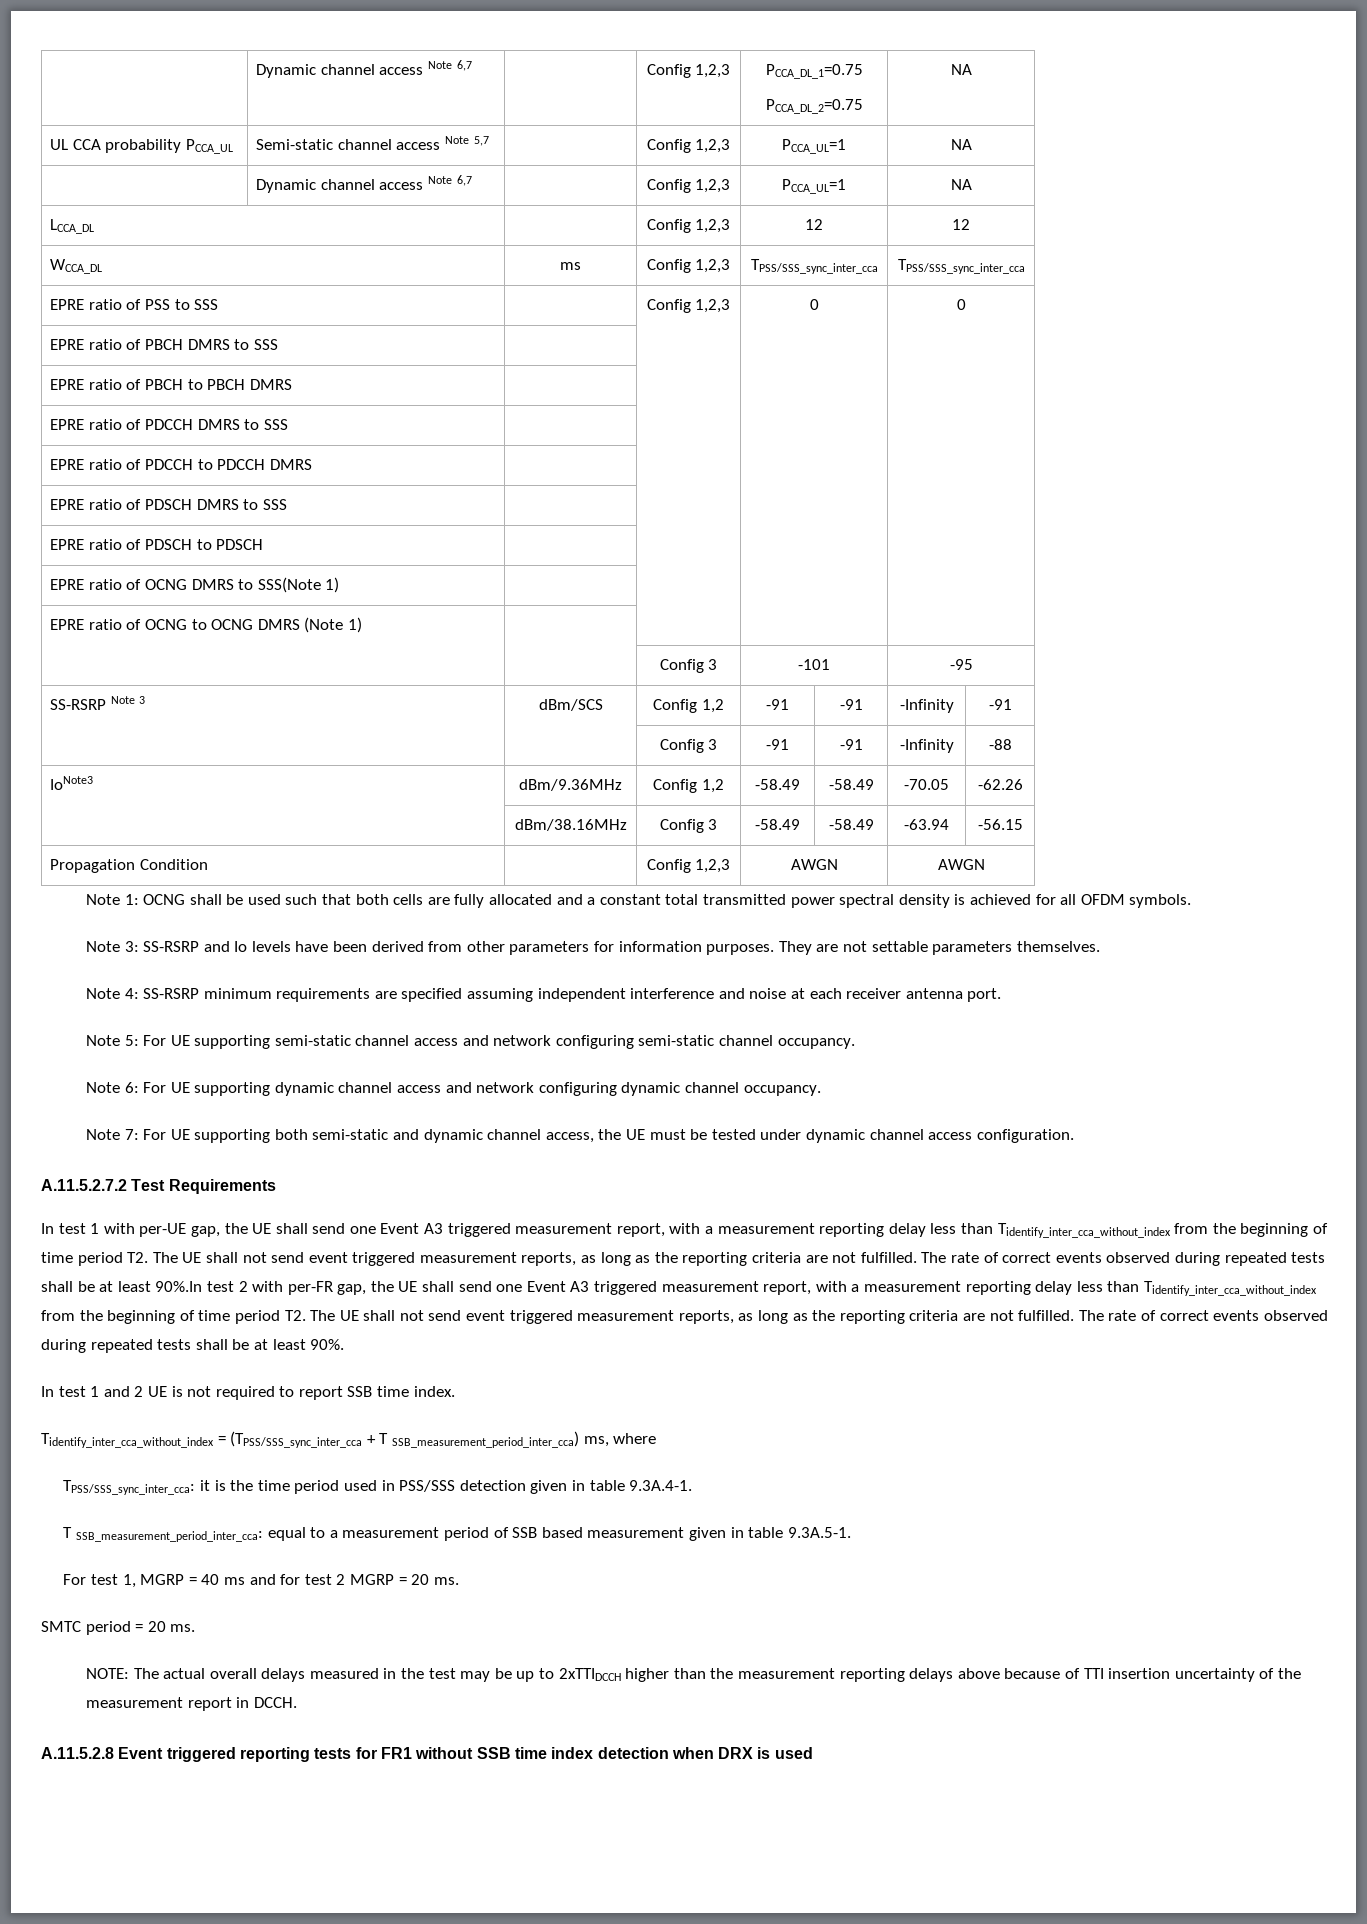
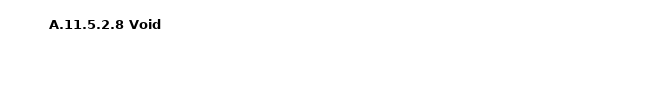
- | Dynamic channel access Note 6,7 | | Config 1,2,3 | PCCA_DL_1=0.75
- PCCA_DL_2=0.75 | NA
- UL CCA probability PCCA_UL | Semi-static channel access Note 5,7 | | Config 1,2,3 | PCCA_UL=1 | NA
- | Dynamic channel access Note 6,7 | | Config 1,2,3 | PCCA_UL=1 | NA
- LCCA_DL | | Config 1,2,3 | 12 | 12
- WCCA_DL | ms | Config 1,2,3 | TPSS/SSS_sync_inter_cca | TPSS/SSS_sync_inter_cca
- EPRE ratio of PSS to SSS | | Config 1,2,3 | 0 | 0
- EPRE ratio of PBCH DMRS to SSS | | | |
- EPRE ratio of PBCH to PBCH DMRS | | | |
- EPRE ratio of PDCCH DMRS to SSS | | | |
- EPRE ratio of PDCCH to PDCCH DMRS | | | |
- EPRE ratio of PDSCH DMRS to SSS | | | |
- EPRE ratio of PDSCH to PDSCH | | | |
- EPRE ratio of OCNG DMRS to SSS(Note 1) | | | |
- EPRE ratio of OCNG to OCNG DMRS (Note 1) | | | |
- | | Config 3 | -101 | -95
- SS-RSRP Note 3 | dBm/SCS | Config 1,2 | -91 | -91 | -Infinity | -91
- | | Config 3 | -91 | -91 | -Infinity | -88
- IoNote3 | dBm/9.36MHz | Config 1,2 | -58.49 | -58.49 | -70.05 | -62.26
- | dBm/38.16MHz | Config 3 | -58.49 | -58.49 | -63.94 | -56.15
- Propagation Condition | | Config 1,2,3 | AWGN | AWGN
- Note 1: OCNG shall be used such that both cells are fully allocated and a constant total transmitted power spectral density is achieved for all OFDM symbols.
- Note 3: SS-RSRP and Io levels have been derived from other parameters for information purposes. They are not settable parameters themselves.
- Note 4: SS-RSRP minimum requirements are specified assuming independent interference and noise at each receiver antenna port.
- Note 5: For UE supporting semi-static channel access and network configuring semi-static channel occupancy.
- Note 6: For UE supporting dynamic channel access and network configuring dynamic channel occupancy.
- Note 7: For UE supporting both semi-static and dynamic channel access, the UE must be tested under dynamic channel access configuration.
- A.11.5.2.7.2 Test Requirements
- In test 1 with per-UE gap, the UE shall send one Event A3 triggered measurement report, with a measurement reporting delay less than Tidentify_inter_cca_without_index from the beginning of time period T2. The UE shall not send event triggered measurement reports, as long as the reporting criteria are not fulfilled. The rate of correct events observed during repeated tests shall be at least 90%.In test 2 with per-FR gap, the UE shall send one Event A3 triggered measurement report, with a measurement reporting delay less than Tidentify_inter_cca_without_index from the beginning of time period T2. The UE shall not send event triggered measurement reports, as long as the reporting criteria are not fulfilled. The rate of correct events observed during repeated tests shall be at least 90%.
- In test 1 and 2 UE is not required to report SSB time index.
- Tidentify_inter_cca_without_index = (TPSS/SSS_sync_inter_cca + T SSB_measurement_period_inter_cca) ms, where
- TPSS/SSS_sync_inter_cca: it is the time period used in PSS/SSS detection given in table 9.3A.4-1.
- T SSB_measurement_period_inter_cca: equal to a measurement period of SSB based measurement given in table 9.3A.5-1.
- For test 1, MGRP = 40 ms and for test 2 MGRP = 20 ms.
- SMTC period = 20 ms.
- NOTE: The actual overall delays measured in the test may be up to 2xTTIDCCH higher than the measurement reporting delays above because of TTI insertion uncertainty of the measurement report in DCCH.
- A.11.5.2.8 Event triggered reporting tests for FR1 without SSB time index detection when DRX is used
+ A.11.5.2.8 Void

